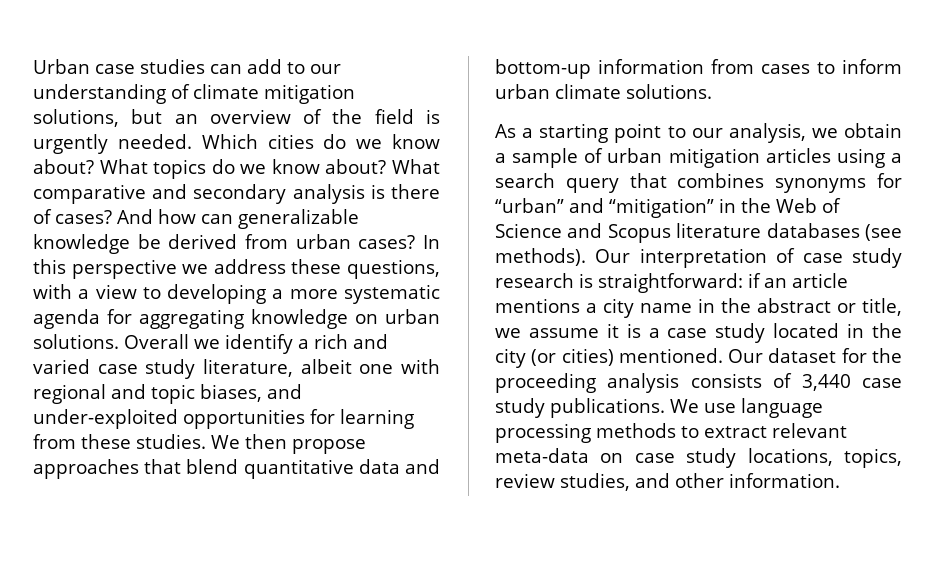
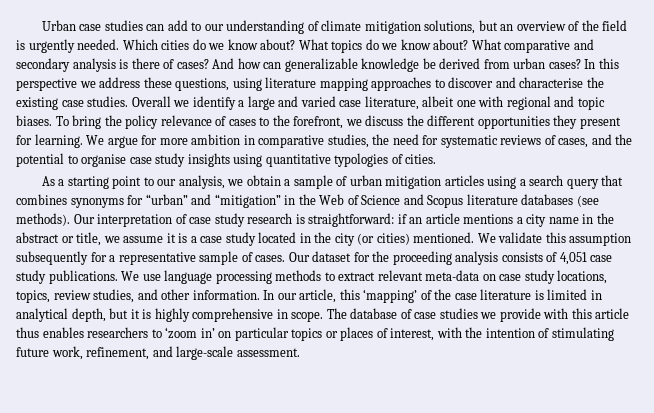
- In this perspective we address these questions, with a view to developing a more systematic agenda for aggregating knowledge on urban solutions.
+ In this perspective we address these questions, using literature mapping approaches to discover and characterise the existing case studies.
- Overall we identify a rich and varied case study literature, albeit one with regional and topic biases, and under-exploited opportunities for learning from these studies. We then propose approaches that blend quantitative data and bottom-up information from cases to inform urban climate solutions.
+ Overall we identify a large and varied case literature, albeit one with regional and topic biases. To bring the policy relevance of cases to the forefront, we discuss the different opportunities they present for learning. We argue for more ambition in comparative studies, the need for systematic reviews of cases, and the potential to organise case study insights using quantitative typologies of cities.
+ We validate this assumption subsequently for a representative sample of cases.
- Our dataset for the proceeding analysis consists of 3,440 case study publications.
+ Our dataset for the proceeding analysis consists of 4,051 case study publications.
+ In our article, this ‘mapping’ of the case literature is limited in analytical depth, but it is highly comprehensive in scope. The database of case studies we provide with this article thus enables researchers to ‘zoom in’ on particular topics or places of interest, with the intention of stimulating future work, refinement, and large-scale assessment.

